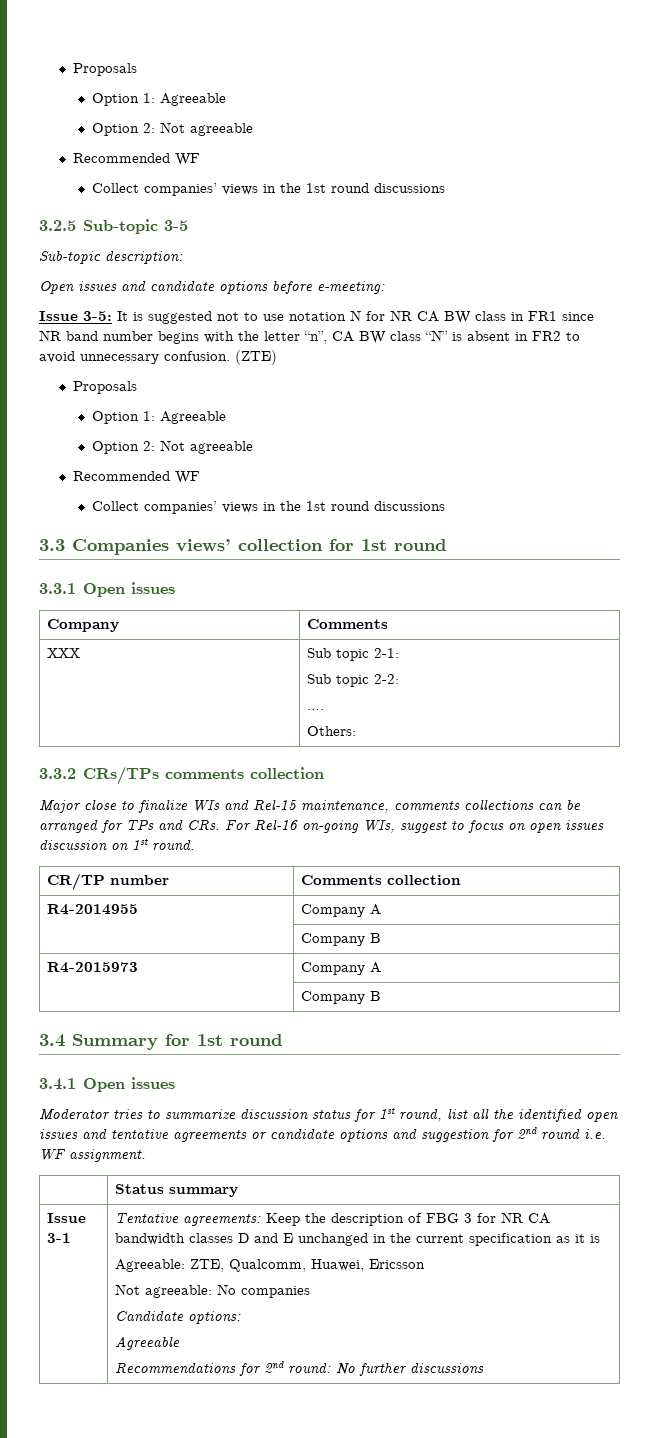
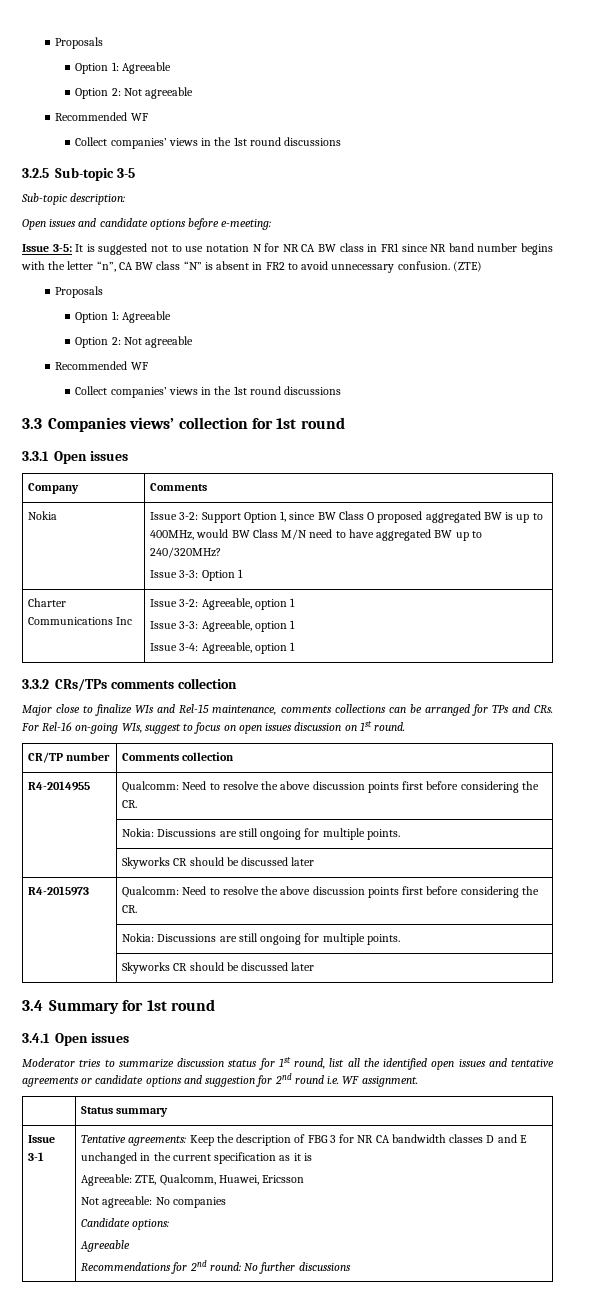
- XXX | Sub topic 2-1:
- Sub topic 2-2:
- ….
- Others:
+ Nokia | Issue 3-2: Support Option 1, since BW Class O proposed aggregated BW is up to 400MHz, would BW Class M/N need to have aggregated BW up to 240/320MHz?
+ Issue 3-3: Option 1
+ Charter Communications Inc | Issue 3-2: Agreeable, option 1
+ Issue 3-3: Agreeable, option 1
+ Issue 3-4: Agreeable, option 1
- R4-2014955 | Company A
- | Company B
- R4-2015973 | Company A
- | Company B
+ R4-2014955 | Qualcomm: Need to resolve the above discussion points first before considering the CR.
+ | Nokia: Discussions are still ongoing for multiple points.
+ | Skyworks CR should be discussed later
+ R4-2015973 | Qualcomm: Need to resolve the above discussion points first before considering the CR.
+ | Nokia: Discussions are still ongoing for multiple points.
+ | Skyworks CR should be discussed later

